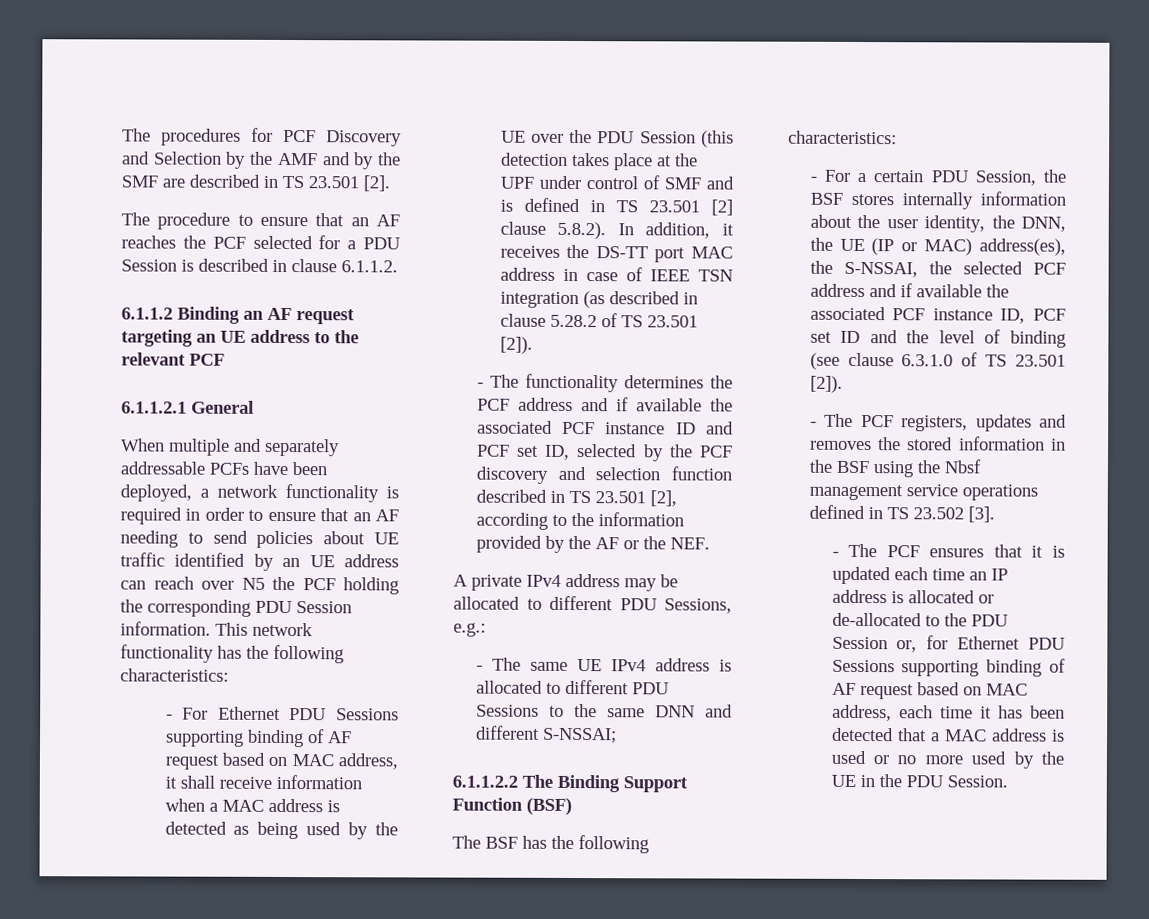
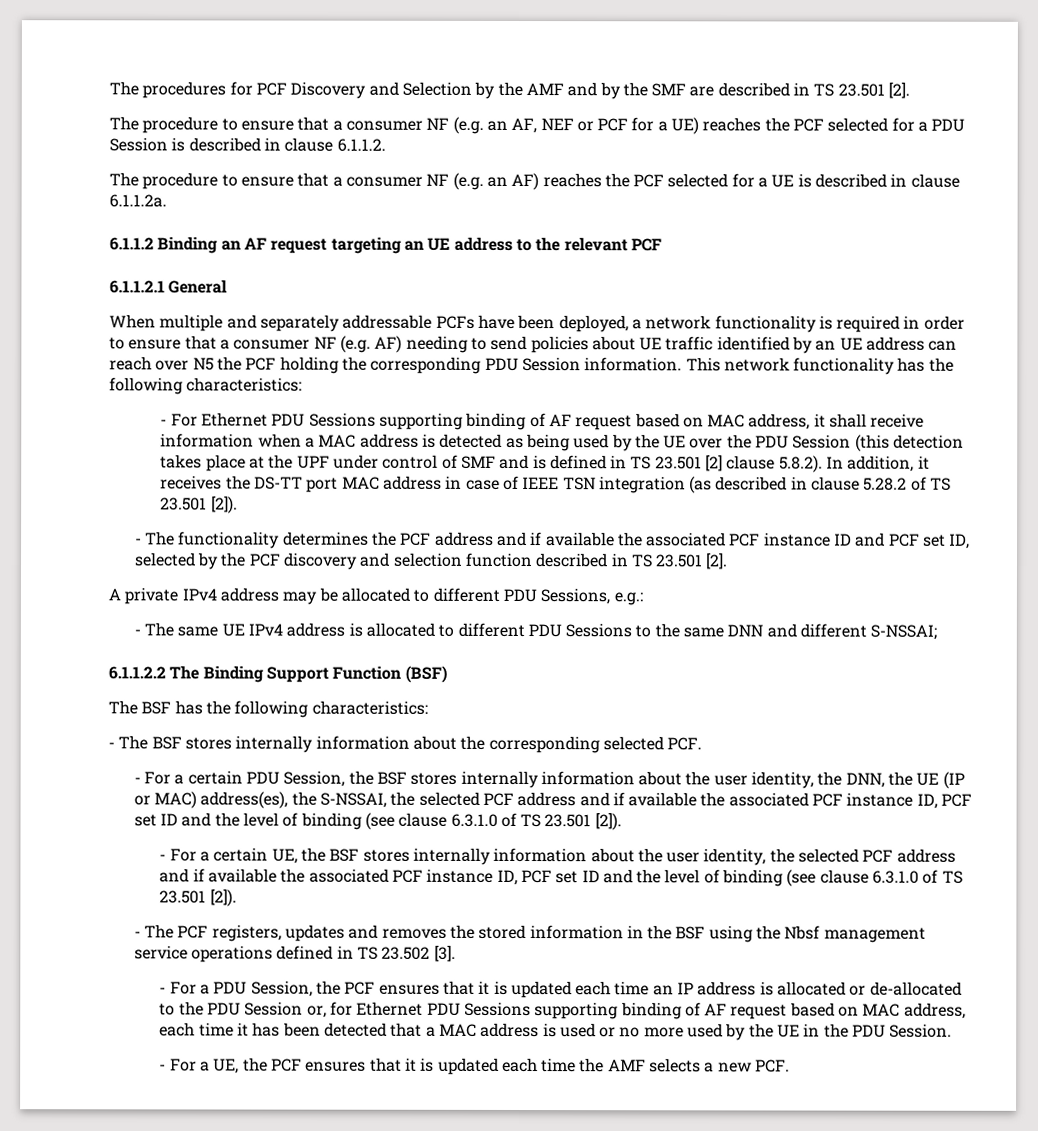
- The procedure to ensure that an AF reaches the PCF selected for a PDU Session is described in clause 6.1.1.2.
+ The procedure to ensure that a consumer NF (e.g. an AF, NEF or PCF for a UE) reaches the PCF selected for a PDU Session is described in clause 6.1.1.2.
+ The procedure to ensure that a consumer NF (e.g. an AF) reaches the PCF selected for a UE is described in clause 6.1.1.2a.
- When multiple and separately addressable PCFs have been deployed, a network functionality is required in order to ensure that an AF needing to send policies about UE traffic identified by an UE address can reach over N5 the PCF holding the corresponding PDU Session information.
+ When multiple and separately addressable PCFs have been deployed, a network functionality is required in order to ensure that a consumer NF (e.g. AF) needing to send policies about UE traffic identified by an UE address can reach over N5 the PCF holding the corresponding PDU Session information.
- - The functionality determines the PCF address and if available the associated PCF instance ID and PCF set ID, selected by the PCF discovery and selection function described in TS 23.501 [2], according to the information provided by the AF or the NEF.
+ - The functionality determines the PCF address and if available the associated PCF instance ID and PCF set ID, selected by the PCF discovery and selection function described in TS 23.501 [2].
+ - The BSF stores internally information about the corresponding selected PCF.
+ - For a certain UE, the BSF stores internally information about the user identity, the selected PCF address and if available the associated PCF instance ID, PCF set ID and the level of binding (see clause 6.3.1.0 of TS 23.501 [2]).
- - The PCF ensures that it is updated each time an IP address is allocated or de-allocated to the PDU Session or, for Ethernet PDU Sessions supporting binding of AF request based on MAC address, each time it has been detected that a MAC address is used or no more used by the UE in the PDU Session.
+ - For a PDU Session, the PCF ensures that it is updated each time an IP address is allocated or de-allocated to the PDU Session or, for Ethernet PDU Sessions supporting binding of AF request based on MAC address, each time it has been detected that a MAC address is used or no more used by the UE in the PDU Session.
+ - For a UE, the PCF ensures that it is updated each time the AMF selects a new PCF.

